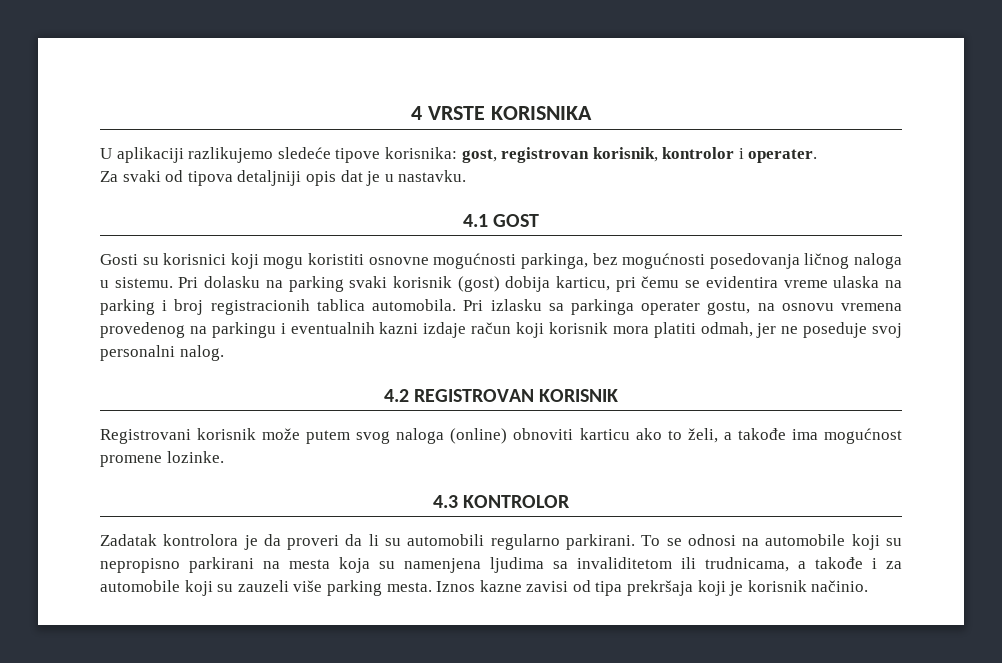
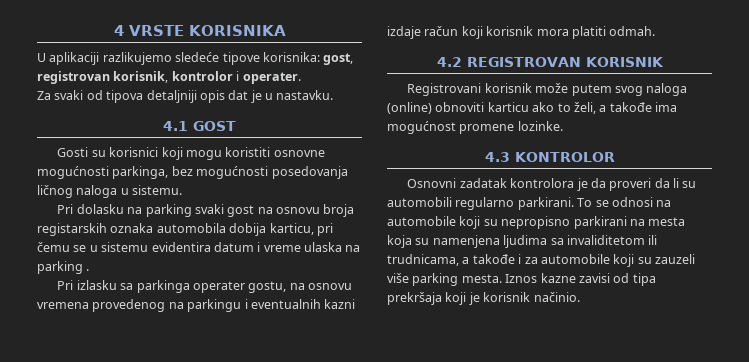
- Gosti su korisnici koji mogu koristiti osnovne mogućnosti parkinga, bez mogućnosti posedovanja ličnog naloga u sistemu. Pri dolasku na parking svaki korisnik (gost) dobija karticu, pri čemu se evidentira vreme ulaska na parking i broj registracionih tablica automobila. Pri izlasku sa parkinga operater gostu, na osnovu vremena provedenog na parkingu i eventualnih kazni izdaje račun koji korisnik mora platiti odmah, jer ne poseduje svoj personalni nalog.
+ Gosti su korisnici koji mogu koristiti osnovne mogućnosti parkinga, bez mogućnosti posedovanja ličnog naloga u sistemu.
+ Pri dolasku na parking svaki gost na osnovu broja registarskih oznaka automobila dobija karticu, pri čemu se u sistemu evidentira datum i vreme ulaska na parking .
+ Pri izlasku sa parkinga operater gostu, na osnovu vremena provedenog na parkingu i eventualnih kazni izdaje račun koji korisnik mora platiti odmah.
- Zadatak kontrolora je da proveri da li su automobili regularno parkirani.
+ Osnovni zadatak kontrolora je da proveri da li su automobili regularno parkirani.

